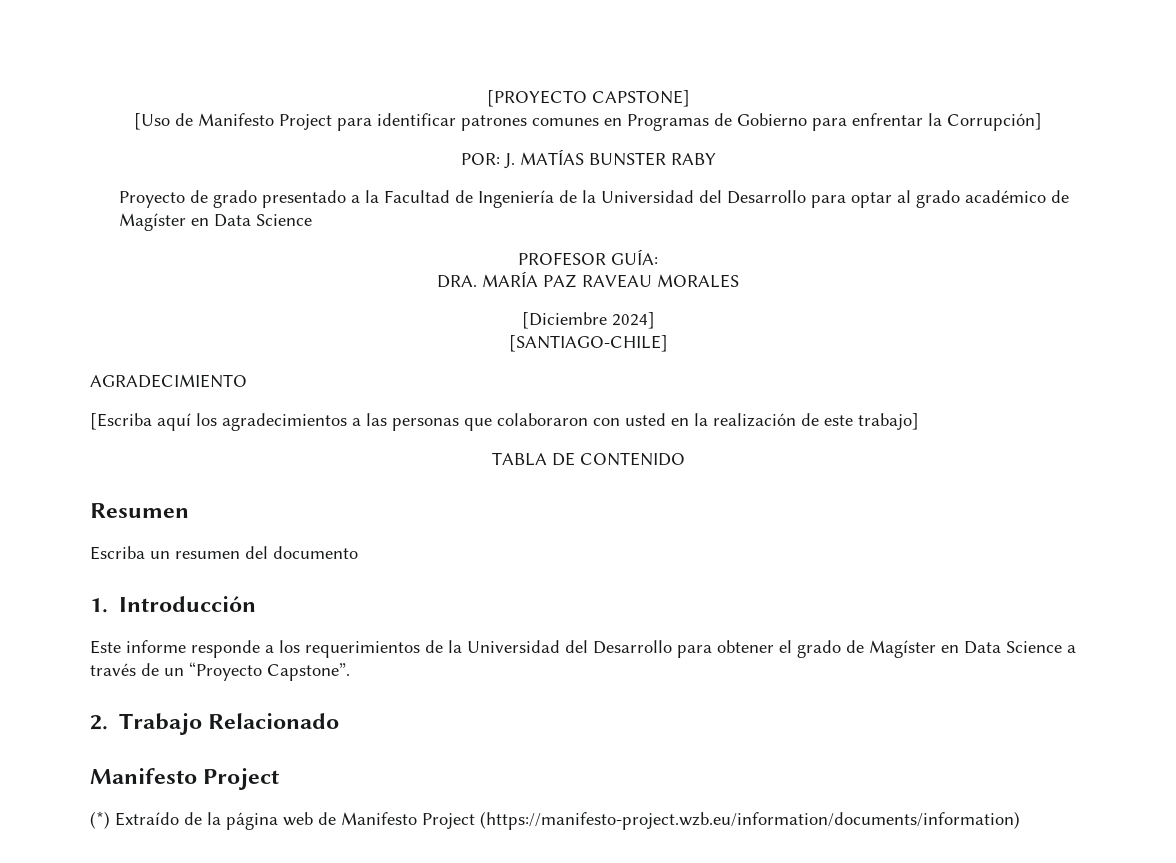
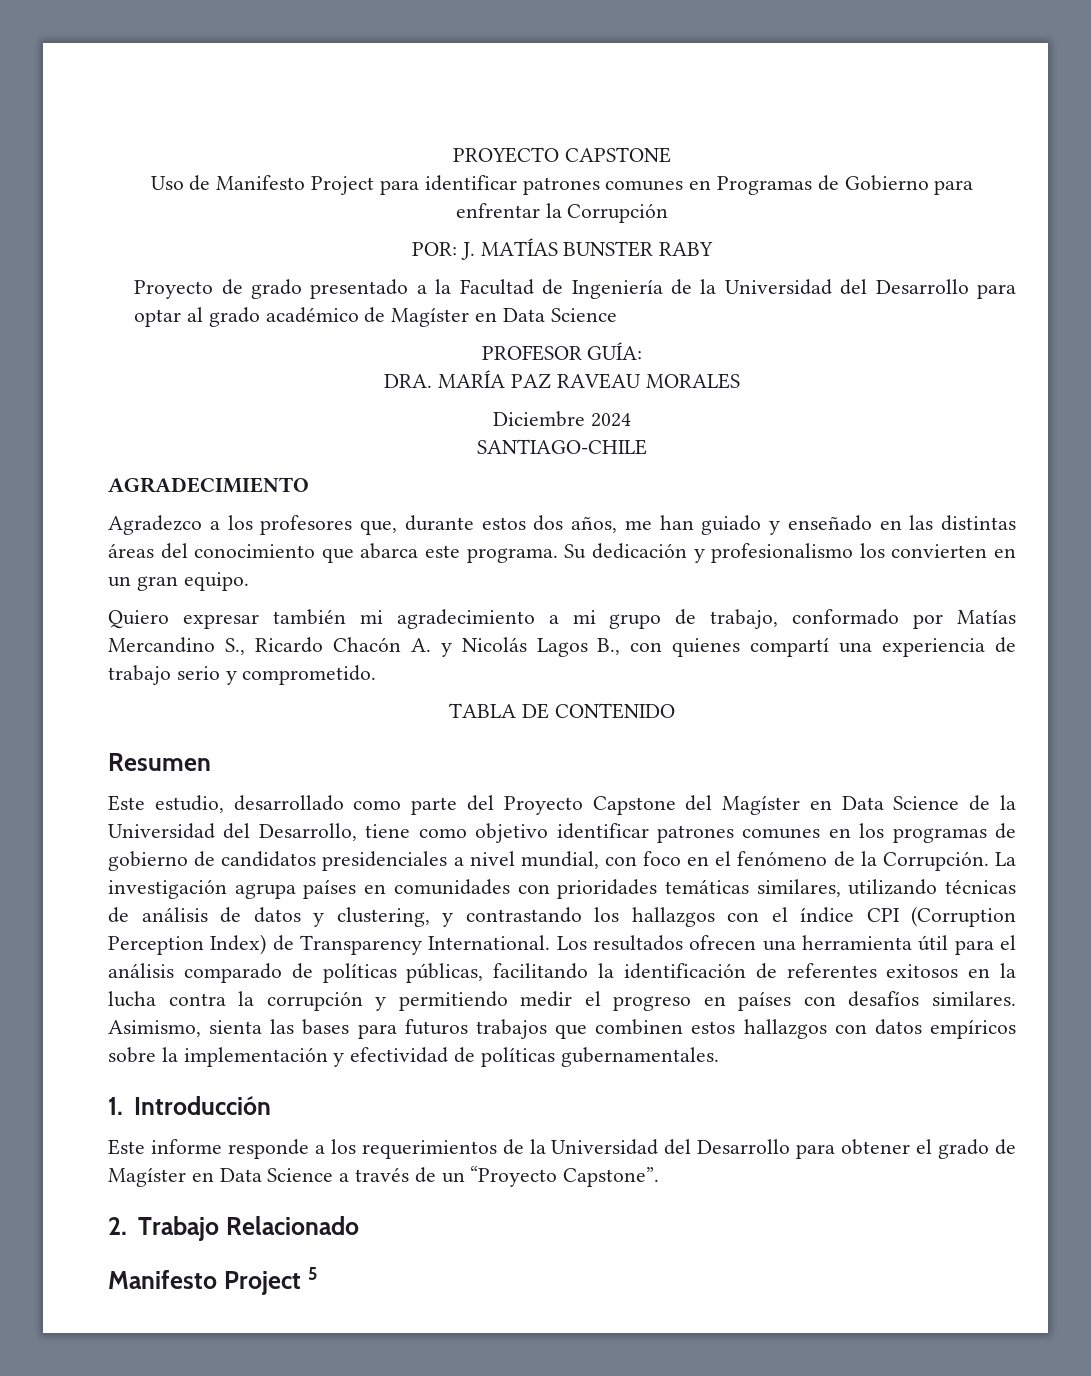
- [PROYECTO CAPSTONE]
- [Uso de Manifesto Project para identificar patrones comunes en Programas de Gobierno para enfrentar la Corrupción]
+ PROYECTO CAPSTONE
+ Uso de Manifesto Project para identificar patrones comunes en Programas de Gobierno para enfrentar la Corrupción
- [Diciembre 2024]
- [SANTIAGO-CHILE]
+ Diciembre 2024
+ SANTIAGO-CHILE
  AGRADECIMIENTO
- [Escriba aquí los agradecimientos a las personas que colaboraron con usted en la realización de este trabajo]
+ Agradezco a los profesores que, durante estos dos años, me han guiado y enseñado en las distintas áreas del conocimiento que abarca este programa. Su dedicación y profesionalismo los convierten en un gran equipo.
+ Quiero expresar también mi agradecimiento a mi grupo de trabajo, conformado por Matías Mercandino S., Ricardo Chacón A. y Nicolás Lagos B., con quienes compartí una experiencia de trabajo serio y comprometido.
  TABLA DE CONTENIDO
  Resumen
- Escriba un resumen del documento
+ Este estudio, desarrollado como parte del Proyecto Capstone del Magíster en Data Science de la Universidad del Desarrollo, tiene como objetivo identificar patrones comunes en los programas de gobierno de candidatos presidenciales a nivel mundial, con foco en el fenómeno de la Corrupción. La investigación agrupa países en comunidades con prioridades temáticas similares, utilizando técnicas de análisis de datos y clustering, y contrastando los hallazgos con el índice CPI (Corruption Perception Index) de Transparency International. Los resultados ofrecen una herramienta útil para el análisis comparado de políticas públicas, facilitando la identificación de referentes exitosos en la lucha contra la corrupción y permitiendo medir el progreso en países con desafíos similares. Asimismo, sienta las bases para futuros trabajos que combinen estos hallazgos con datos empíricos sobre la implementación y efectividad de políticas gubernamentales.
  2. Trabajo Relacionado
- Manifesto Project
- (*) Extraído de la página web de Manifesto Project (https://manifesto-project.wzb.eu/information/documents/information)
+ Manifesto Project 5

